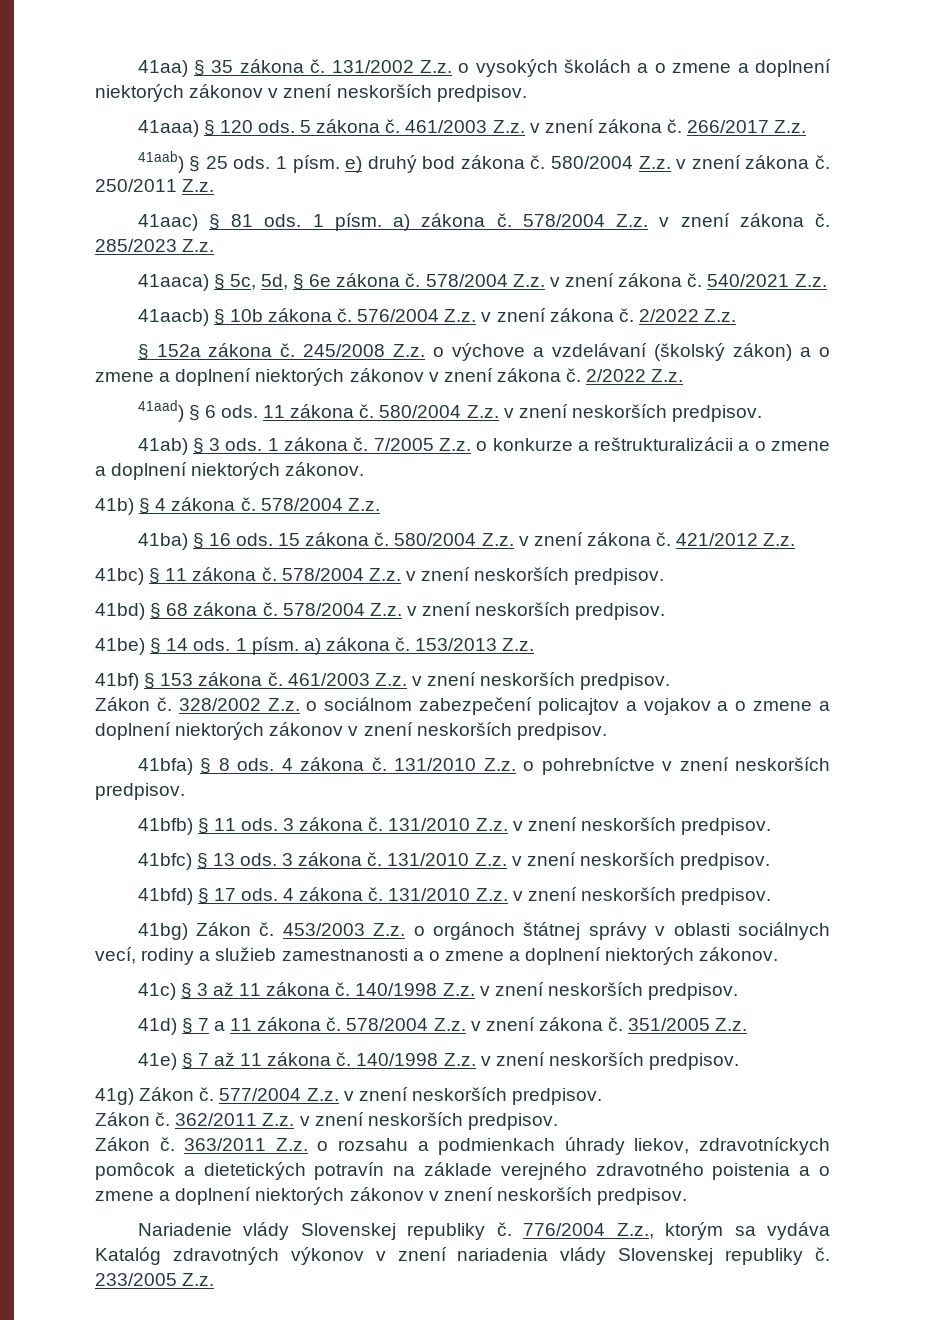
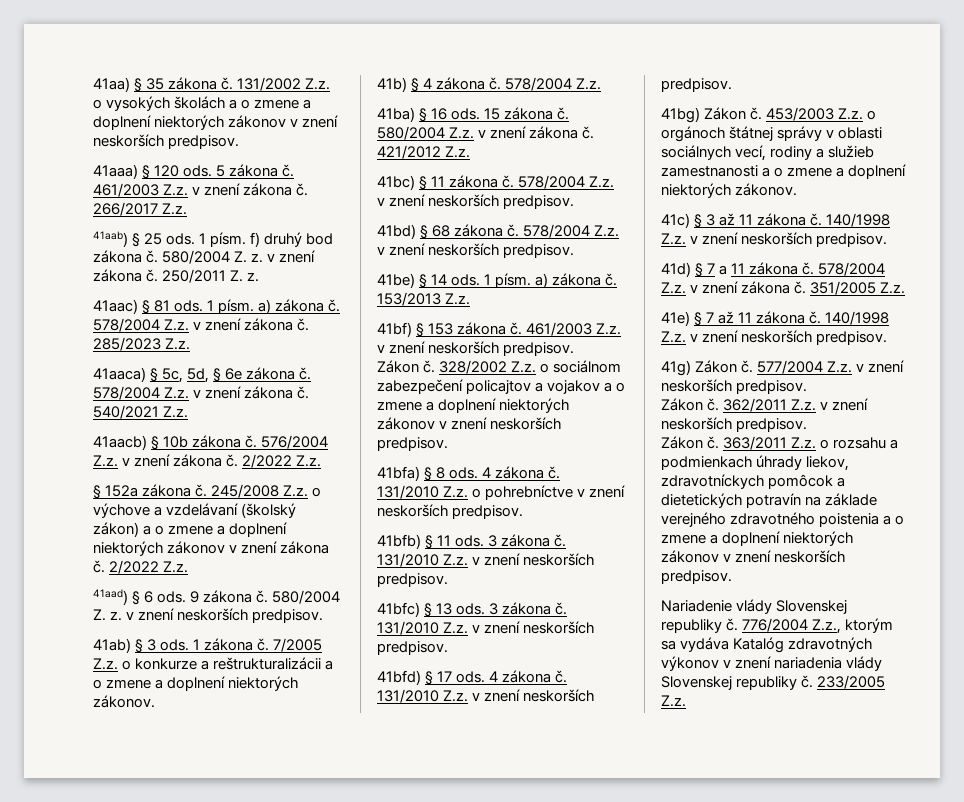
- 1 písm. e) druhý bod zákona č. 580/2004 Z.z. v znení zákona č.
+ 1 písm. f) druhý bod zákona č. 580/2004 Z. z. v znení zákona č.
- 250/2011 Z.z.
+ 250/2011 Z. z.
- 11 zákona č. 580/2004 Z.z. v znení neskorších predpisov.
+ 9 zákona č. 580/2004 Z. z. v znení neskorších predpisov.

